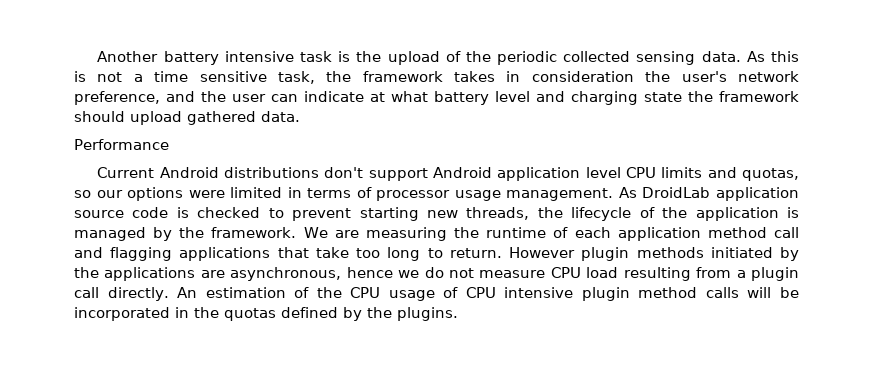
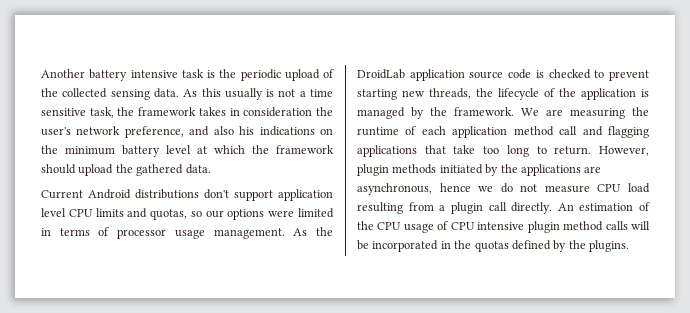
- Another battery intensive task is the upload of the periodic collected sensing data.
+ Another battery intensive task is the periodic upload of the collected sensing data.
- As this is not a time sensitive task, the framework takes in consideration the user's network preference, and the user can indicate at what battery level and charging state the framework should upload gathered data.
+ As this usually is not a time sensitive task, the framework takes in consideration the user's network preference, and also his indications on the minimum battery level at which the framework should upload the gathered data.
- Performance
- Current Android distributions don't support Android application level CPU limits and quotas, so our options were limited in terms of processor usage management.
+ Current Android distributions don't support application level CPU limits and quotas, so our options were limited in terms of processor usage management.
- As DroidLab application source code is checked to prevent starting new threads, the lifecycle of the application is managed by the framework.
+ As the DroidLab application source code is checked to prevent starting new threads, the lifecycle of the application is managed by the framework.
- However plugin methods initiated by the applications are asynchronous, hence we do not measure CPU load resulting from a plugin call directly.
+ However, plugin methods initiated by the applications are asynchronous, hence we do not measure CPU load resulting from a plugin call directly.

